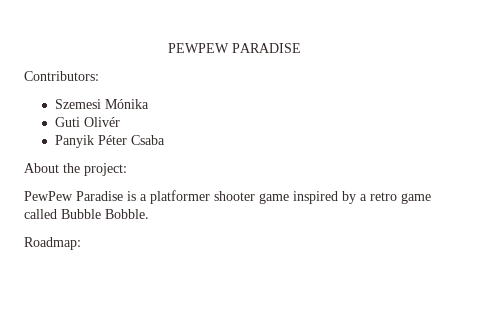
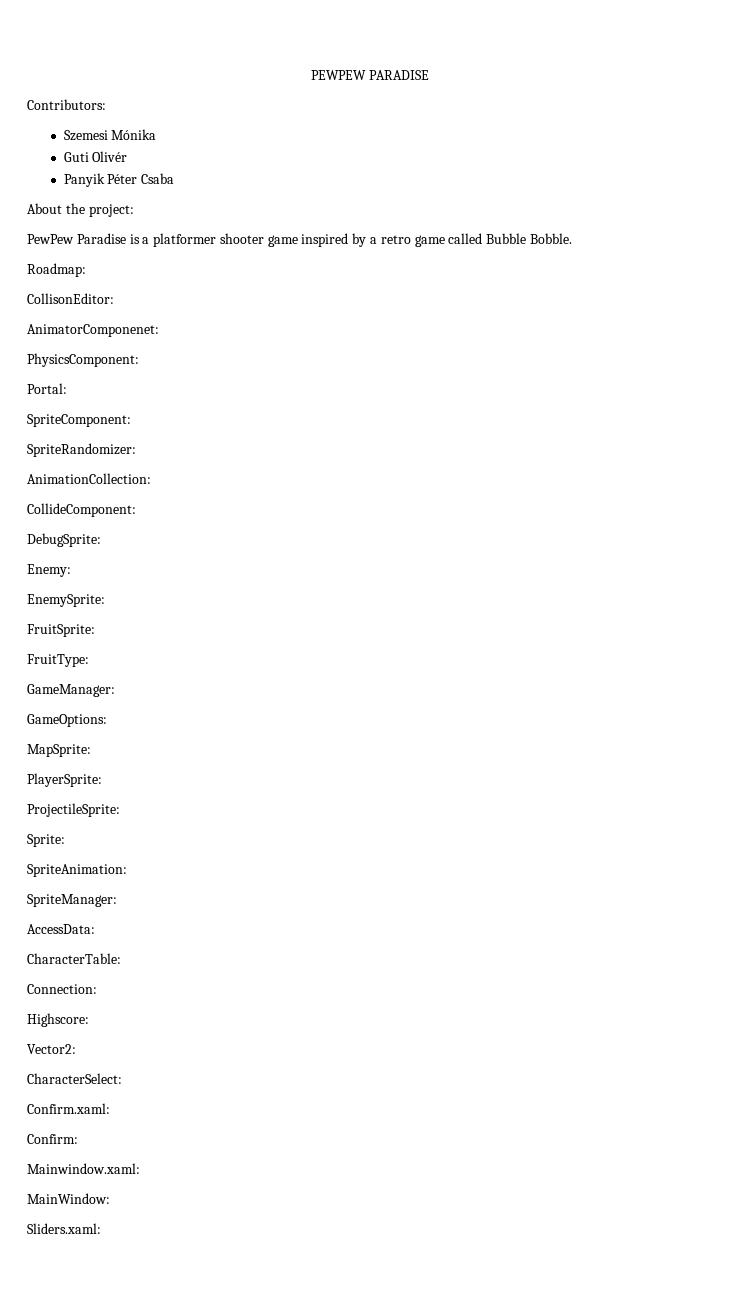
+ CollisonEditor:
+ AnimatorComponenet:
+ PhysicsComponent:
+ Portal:
+ SpriteComponent:
+ SpriteRandomizer:
+ AnimationCollection:
+ CollideComponent:
+ DebugSprite:
+ Enemy:
+ EnemySprite:
+ FruitSprite:
+ FruitType:
+ GameManager:
+ GameOptions:
+ MapSprite:
+ PlayerSprite:
+ ProjectileSprite:
+ Sprite:
+ SpriteAnimation:
+ SpriteManager:
+ AccessData:
+ CharacterTable:
+ Connection:
+ Highscore:
+ Vector2:
+ CharacterSelect:
+ Confirm.xaml:
+ Confirm:
+ Mainwindow.xaml:
+ MainWindow:
+ Sliders.xaml:

